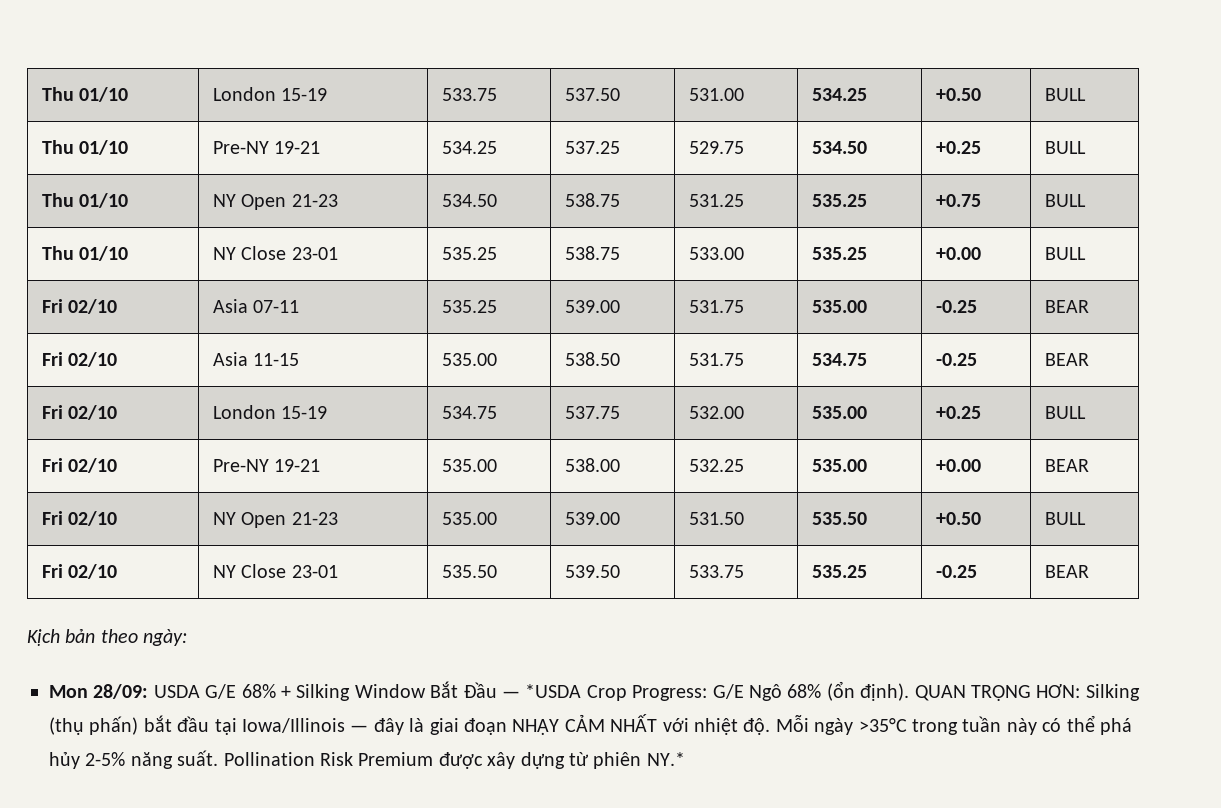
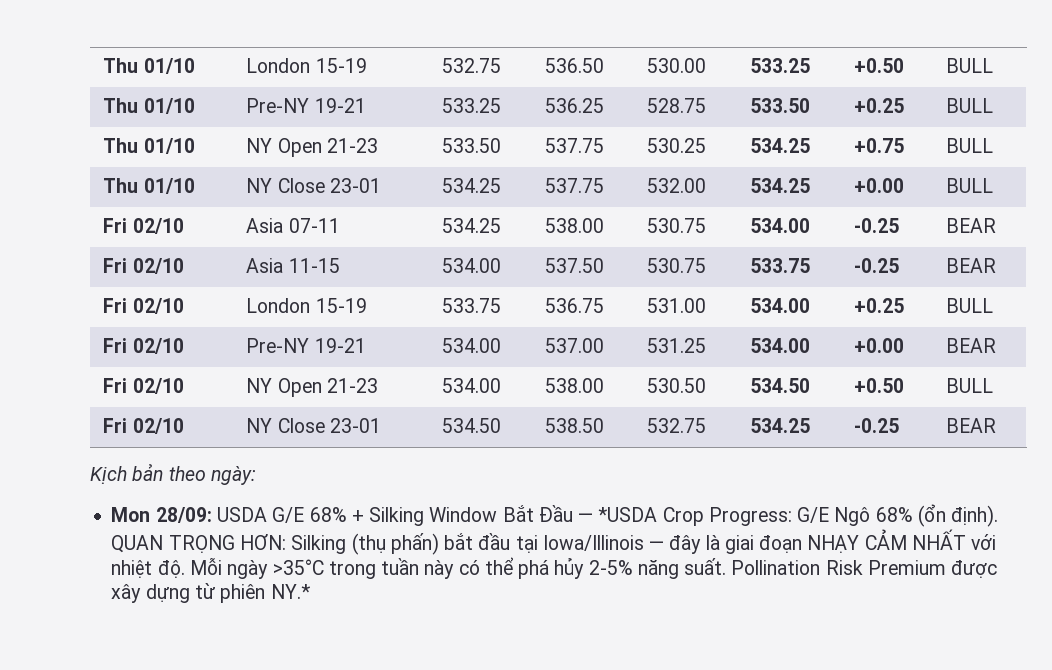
- Thu 01/10 | London 15-19 | 533.75 | 537.50 | 531.00 | 534.25 | +0.50 | BULL
+ Thu 01/10 | London 15-19 | 532.75 | 536.50 | 530.00 | 533.25 | +0.50 | BULL
- Thu 01/10 | Pre-NY 19-21 | 534.25 | 537.25 | 529.75 | 534.50 | +0.25 | BULL
+ Thu 01/10 | Pre-NY 19-21 | 533.25 | 536.25 | 528.75 | 533.50 | +0.25 | BULL
- Thu 01/10 | NY Open 21-23 | 534.50 | 538.75 | 531.25 | 535.25 | +0.75 | BULL
+ Thu 01/10 | NY Open 21-23 | 533.50 | 537.75 | 530.25 | 534.25 | +0.75 | BULL
- Thu 01/10 | NY Close 23-01 | 535.25 | 538.75 | 533.00 | 535.25 | +0.00 | BULL
+ Thu 01/10 | NY Close 23-01 | 534.25 | 537.75 | 532.00 | 534.25 | +0.00 | BULL
- Fri 02/10 | Asia 07-11 | 535.25 | 539.00 | 531.75 | 535.00 | -0.25 | BEAR
+ Fri 02/10 | Asia 07-11 | 534.25 | 538.00 | 530.75 | 534.00 | -0.25 | BEAR
- Fri 02/10 | Asia 11-15 | 535.00 | 538.50 | 531.75 | 534.75 | -0.25 | BEAR
+ Fri 02/10 | Asia 11-15 | 534.00 | 537.50 | 530.75 | 533.75 | -0.25 | BEAR
- Fri 02/10 | London 15-19 | 534.75 | 537.75 | 532.00 | 535.00 | +0.25 | BULL
+ Fri 02/10 | London 15-19 | 533.75 | 536.75 | 531.00 | 534.00 | +0.25 | BULL
- Fri 02/10 | Pre-NY 19-21 | 535.00 | 538.00 | 532.25 | 535.00 | +0.00 | BEAR
+ Fri 02/10 | Pre-NY 19-21 | 534.00 | 537.00 | 531.25 | 534.00 | +0.00 | BEAR
- Fri 02/10 | NY Open 21-23 | 535.00 | 539.00 | 531.50 | 535.50 | +0.50 | BULL
+ Fri 02/10 | NY Open 21-23 | 534.00 | 538.00 | 530.50 | 534.50 | +0.50 | BULL
- Fri 02/10 | NY Close 23-01 | 535.50 | 539.50 | 533.75 | 535.25 | -0.25 | BEAR
+ Fri 02/10 | NY Close 23-01 | 534.50 | 538.50 | 532.75 | 534.25 | -0.25 | BEAR

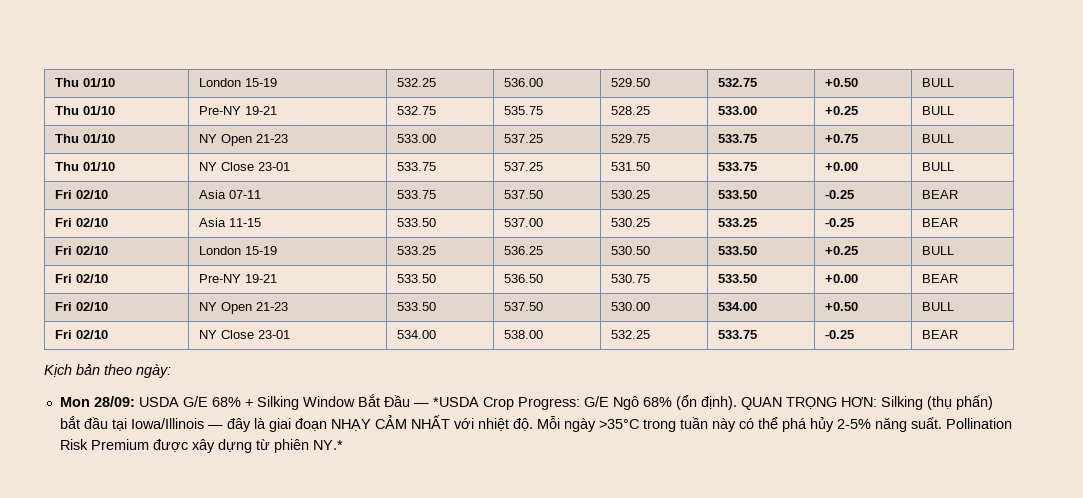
- Thu 01/10 | London 15-19 | 532.75 | 536.50 | 530.00 | 533.25 | +0.50 | BULL
+ Thu 01/10 | London 15-19 | 532.25 | 536.00 | 529.50 | 532.75 | +0.50 | BULL
- Thu 01/10 | Pre-NY 19-21 | 533.25 | 536.25 | 528.75 | 533.50 | +0.25 | BULL
+ Thu 01/10 | Pre-NY 19-21 | 532.75 | 535.75 | 528.25 | 533.00 | +0.25 | BULL
- Thu 01/10 | NY Open 21-23 | 533.50 | 537.75 | 530.25 | 534.25 | +0.75 | BULL
+ Thu 01/10 | NY Open 21-23 | 533.00 | 537.25 | 529.75 | 533.75 | +0.75 | BULL
- Thu 01/10 | NY Close 23-01 | 534.25 | 537.75 | 532.00 | 534.25 | +0.00 | BULL
+ Thu 01/10 | NY Close 23-01 | 533.75 | 537.25 | 531.50 | 533.75 | +0.00 | BULL
- Fri 02/10 | Asia 07-11 | 534.25 | 538.00 | 530.75 | 534.00 | -0.25 | BEAR
+ Fri 02/10 | Asia 07-11 | 533.75 | 537.50 | 530.25 | 533.50 | -0.25 | BEAR
- Fri 02/10 | Asia 11-15 | 534.00 | 537.50 | 530.75 | 533.75 | -0.25 | BEAR
+ Fri 02/10 | Asia 11-15 | 533.50 | 537.00 | 530.25 | 533.25 | -0.25 | BEAR
- Fri 02/10 | London 15-19 | 533.75 | 536.75 | 531.00 | 534.00 | +0.25 | BULL
+ Fri 02/10 | London 15-19 | 533.25 | 536.25 | 530.50 | 533.50 | +0.25 | BULL
- Fri 02/10 | Pre-NY 19-21 | 534.00 | 537.00 | 531.25 | 534.00 | +0.00 | BEAR
+ Fri 02/10 | Pre-NY 19-21 | 533.50 | 536.50 | 530.75 | 533.50 | +0.00 | BEAR
- Fri 02/10 | NY Open 21-23 | 534.00 | 538.00 | 530.50 | 534.50 | +0.50 | BULL
+ Fri 02/10 | NY Open 21-23 | 533.50 | 537.50 | 530.00 | 534.00 | +0.50 | BULL
- Fri 02/10 | NY Close 23-01 | 534.50 | 538.50 | 532.75 | 534.25 | -0.25 | BEAR
+ Fri 02/10 | NY Close 23-01 | 534.00 | 538.00 | 532.25 | 533.75 | -0.25 | BEAR

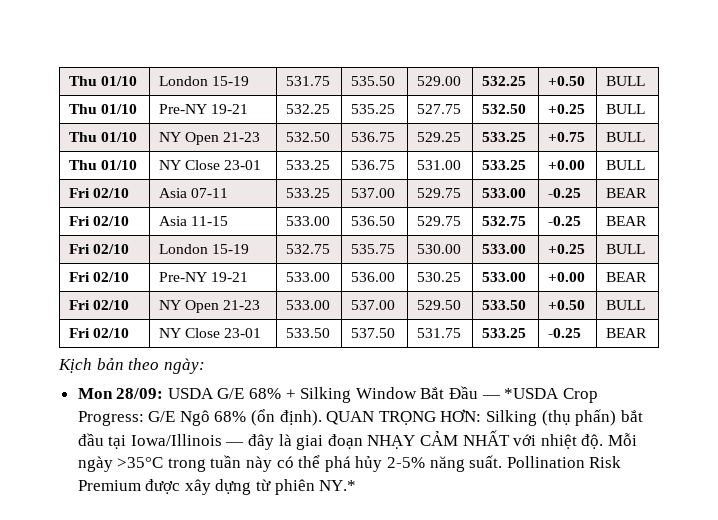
- Thu 01/10 | London 15-19 | 532.25 | 536.00 | 529.50 | 532.75 | +0.50 | BULL
+ Thu 01/10 | London 15-19 | 531.75 | 535.50 | 529.00 | 532.25 | +0.50 | BULL
- Thu 01/10 | Pre-NY 19-21 | 532.75 | 535.75 | 528.25 | 533.00 | +0.25 | BULL
+ Thu 01/10 | Pre-NY 19-21 | 532.25 | 535.25 | 527.75 | 532.50 | +0.25 | BULL
- Thu 01/10 | NY Open 21-23 | 533.00 | 537.25 | 529.75 | 533.75 | +0.75 | BULL
+ Thu 01/10 | NY Open 21-23 | 532.50 | 536.75 | 529.25 | 533.25 | +0.75 | BULL
- Thu 01/10 | NY Close 23-01 | 533.75 | 537.25 | 531.50 | 533.75 | +0.00 | BULL
+ Thu 01/10 | NY Close 23-01 | 533.25 | 536.75 | 531.00 | 533.25 | +0.00 | BULL
- Fri 02/10 | Asia 07-11 | 533.75 | 537.50 | 530.25 | 533.50 | -0.25 | BEAR
+ Fri 02/10 | Asia 07-11 | 533.25 | 537.00 | 529.75 | 533.00 | -0.25 | BEAR
- Fri 02/10 | Asia 11-15 | 533.50 | 537.00 | 530.25 | 533.25 | -0.25 | BEAR
+ Fri 02/10 | Asia 11-15 | 533.00 | 536.50 | 529.75 | 532.75 | -0.25 | BEAR
- Fri 02/10 | London 15-19 | 533.25 | 536.25 | 530.50 | 533.50 | +0.25 | BULL
+ Fri 02/10 | London 15-19 | 532.75 | 535.75 | 530.00 | 533.00 | +0.25 | BULL
- Fri 02/10 | Pre-NY 19-21 | 533.50 | 536.50 | 530.75 | 533.50 | +0.00 | BEAR
+ Fri 02/10 | Pre-NY 19-21 | 533.00 | 536.00 | 530.25 | 533.00 | +0.00 | BEAR
- Fri 02/10 | NY Open 21-23 | 533.50 | 537.50 | 530.00 | 534.00 | +0.50 | BULL
+ Fri 02/10 | NY Open 21-23 | 533.00 | 537.00 | 529.50 | 533.50 | +0.50 | BULL
- Fri 02/10 | NY Close 23-01 | 534.00 | 538.00 | 532.25 | 533.75 | -0.25 | BEAR
+ Fri 02/10 | NY Close 23-01 | 533.50 | 537.50 | 531.75 | 533.25 | -0.25 | BEAR

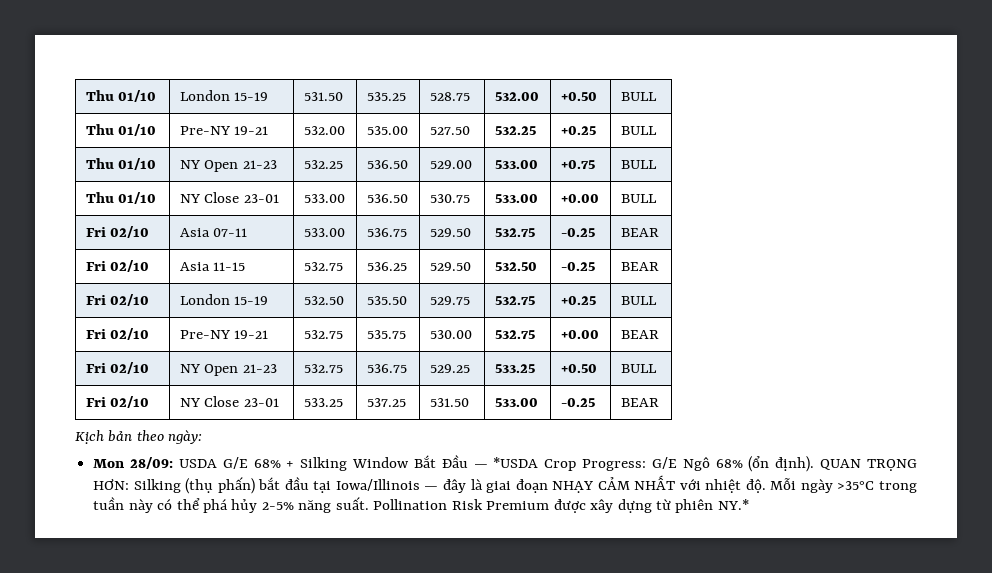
- Thu 01/10 | London 15-19 | 531.75 | 535.50 | 529.00 | 532.25 | +0.50 | BULL
+ Thu 01/10 | London 15-19 | 531.50 | 535.25 | 528.75 | 532.00 | +0.50 | BULL
- Thu 01/10 | Pre-NY 19-21 | 532.25 | 535.25 | 527.75 | 532.50 | +0.25 | BULL
+ Thu 01/10 | Pre-NY 19-21 | 532.00 | 535.00 | 527.50 | 532.25 | +0.25 | BULL
- Thu 01/10 | NY Open 21-23 | 532.50 | 536.75 | 529.25 | 533.25 | +0.75 | BULL
+ Thu 01/10 | NY Open 21-23 | 532.25 | 536.50 | 529.00 | 533.00 | +0.75 | BULL
- Thu 01/10 | NY Close 23-01 | 533.25 | 536.75 | 531.00 | 533.25 | +0.00 | BULL
+ Thu 01/10 | NY Close 23-01 | 533.00 | 536.50 | 530.75 | 533.00 | +0.00 | BULL
- Fri 02/10 | Asia 07-11 | 533.25 | 537.00 | 529.75 | 533.00 | -0.25 | BEAR
+ Fri 02/10 | Asia 07-11 | 533.00 | 536.75 | 529.50 | 532.75 | -0.25 | BEAR
- Fri 02/10 | Asia 11-15 | 533.00 | 536.50 | 529.75 | 532.75 | -0.25 | BEAR
+ Fri 02/10 | Asia 11-15 | 532.75 | 536.25 | 529.50 | 532.50 | -0.25 | BEAR
- Fri 02/10 | London 15-19 | 532.75 | 535.75 | 530.00 | 533.00 | +0.25 | BULL
+ Fri 02/10 | London 15-19 | 532.50 | 535.50 | 529.75 | 532.75 | +0.25 | BULL
- Fri 02/10 | Pre-NY 19-21 | 533.00 | 536.00 | 530.25 | 533.00 | +0.00 | BEAR
+ Fri 02/10 | Pre-NY 19-21 | 532.75 | 535.75 | 530.00 | 532.75 | +0.00 | BEAR
- Fri 02/10 | NY Open 21-23 | 533.00 | 537.00 | 529.50 | 533.50 | +0.50 | BULL
+ Fri 02/10 | NY Open 21-23 | 532.75 | 536.75 | 529.25 | 533.25 | +0.50 | BULL
- Fri 02/10 | NY Close 23-01 | 533.50 | 537.50 | 531.75 | 533.25 | -0.25 | BEAR
+ Fri 02/10 | NY Close 23-01 | 533.25 | 537.25 | 531.50 | 533.00 | -0.25 | BEAR

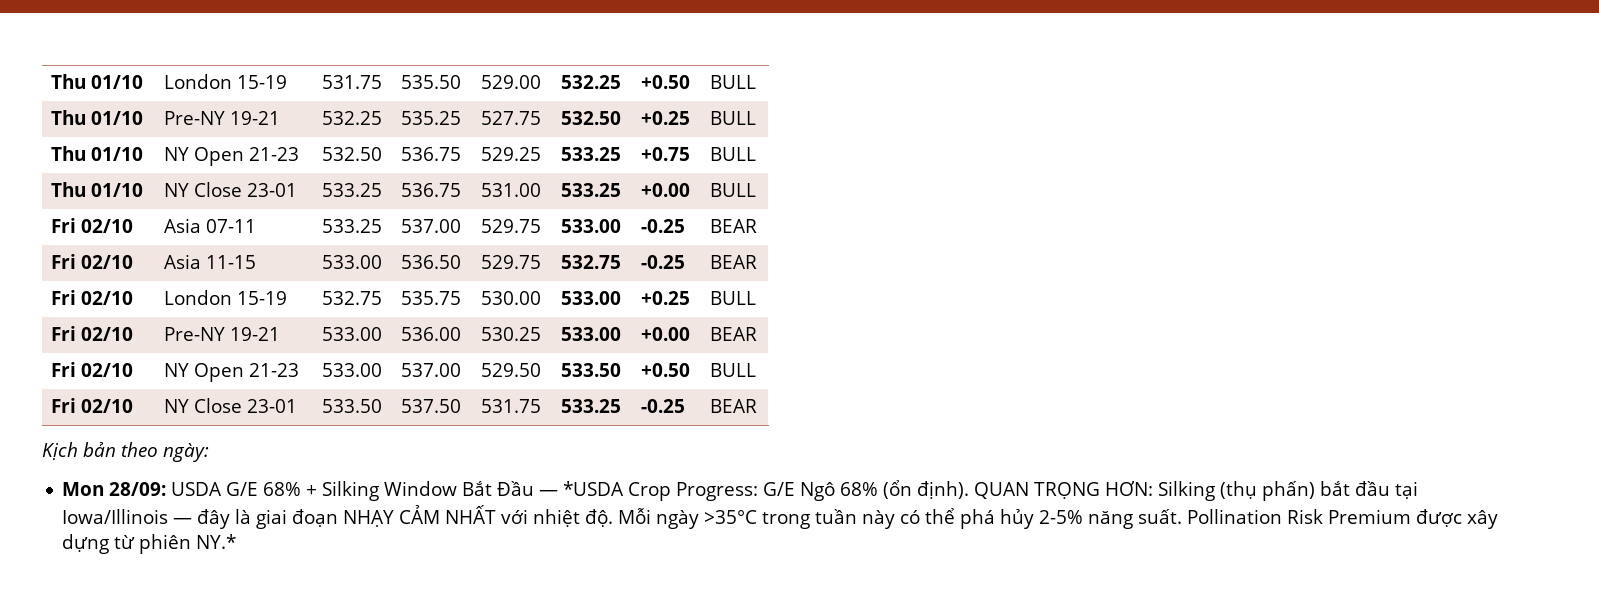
- Thu 01/10 | London 15-19 | 531.50 | 535.25 | 528.75 | 532.00 | +0.50 | BULL
+ Thu 01/10 | London 15-19 | 531.75 | 535.50 | 529.00 | 532.25 | +0.50 | BULL
- Thu 01/10 | Pre-NY 19-21 | 532.00 | 535.00 | 527.50 | 532.25 | +0.25 | BULL
+ Thu 01/10 | Pre-NY 19-21 | 532.25 | 535.25 | 527.75 | 532.50 | +0.25 | BULL
- Thu 01/10 | NY Open 21-23 | 532.25 | 536.50 | 529.00 | 533.00 | +0.75 | BULL
+ Thu 01/10 | NY Open 21-23 | 532.50 | 536.75 | 529.25 | 533.25 | +0.75 | BULL
- Thu 01/10 | NY Close 23-01 | 533.00 | 536.50 | 530.75 | 533.00 | +0.00 | BULL
+ Thu 01/10 | NY Close 23-01 | 533.25 | 536.75 | 531.00 | 533.25 | +0.00 | BULL
- Fri 02/10 | Asia 07-11 | 533.00 | 536.75 | 529.50 | 532.75 | -0.25 | BEAR
+ Fri 02/10 | Asia 07-11 | 533.25 | 537.00 | 529.75 | 533.00 | -0.25 | BEAR
- Fri 02/10 | Asia 11-15 | 532.75 | 536.25 | 529.50 | 532.50 | -0.25 | BEAR
+ Fri 02/10 | Asia 11-15 | 533.00 | 536.50 | 529.75 | 532.75 | -0.25 | BEAR
- Fri 02/10 | London 15-19 | 532.50 | 535.50 | 529.75 | 532.75 | +0.25 | BULL
+ Fri 02/10 | London 15-19 | 532.75 | 535.75 | 530.00 | 533.00 | +0.25 | BULL
- Fri 02/10 | Pre-NY 19-21 | 532.75 | 535.75 | 530.00 | 532.75 | +0.00 | BEAR
+ Fri 02/10 | Pre-NY 19-21 | 533.00 | 536.00 | 530.25 | 533.00 | +0.00 | BEAR
- Fri 02/10 | NY Open 21-23 | 532.75 | 536.75 | 529.25 | 533.25 | +0.50 | BULL
+ Fri 02/10 | NY Open 21-23 | 533.00 | 537.00 | 529.50 | 533.50 | +0.50 | BULL
- Fri 02/10 | NY Close 23-01 | 533.25 | 537.25 | 531.50 | 533.00 | -0.25 | BEAR
+ Fri 02/10 | NY Close 23-01 | 533.50 | 537.50 | 531.75 | 533.25 | -0.25 | BEAR

